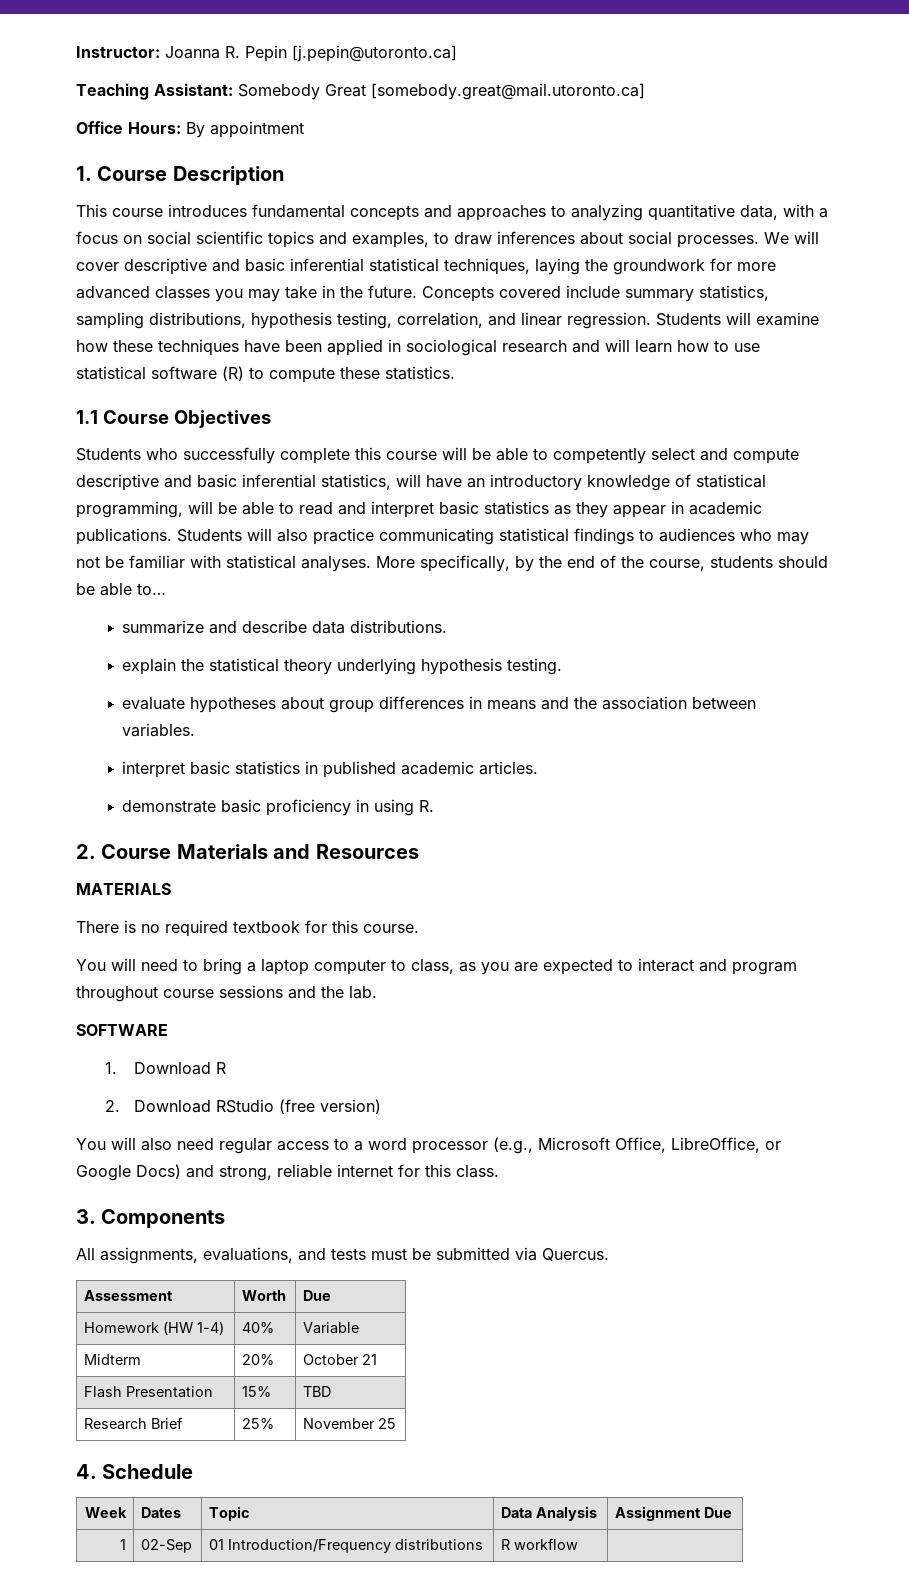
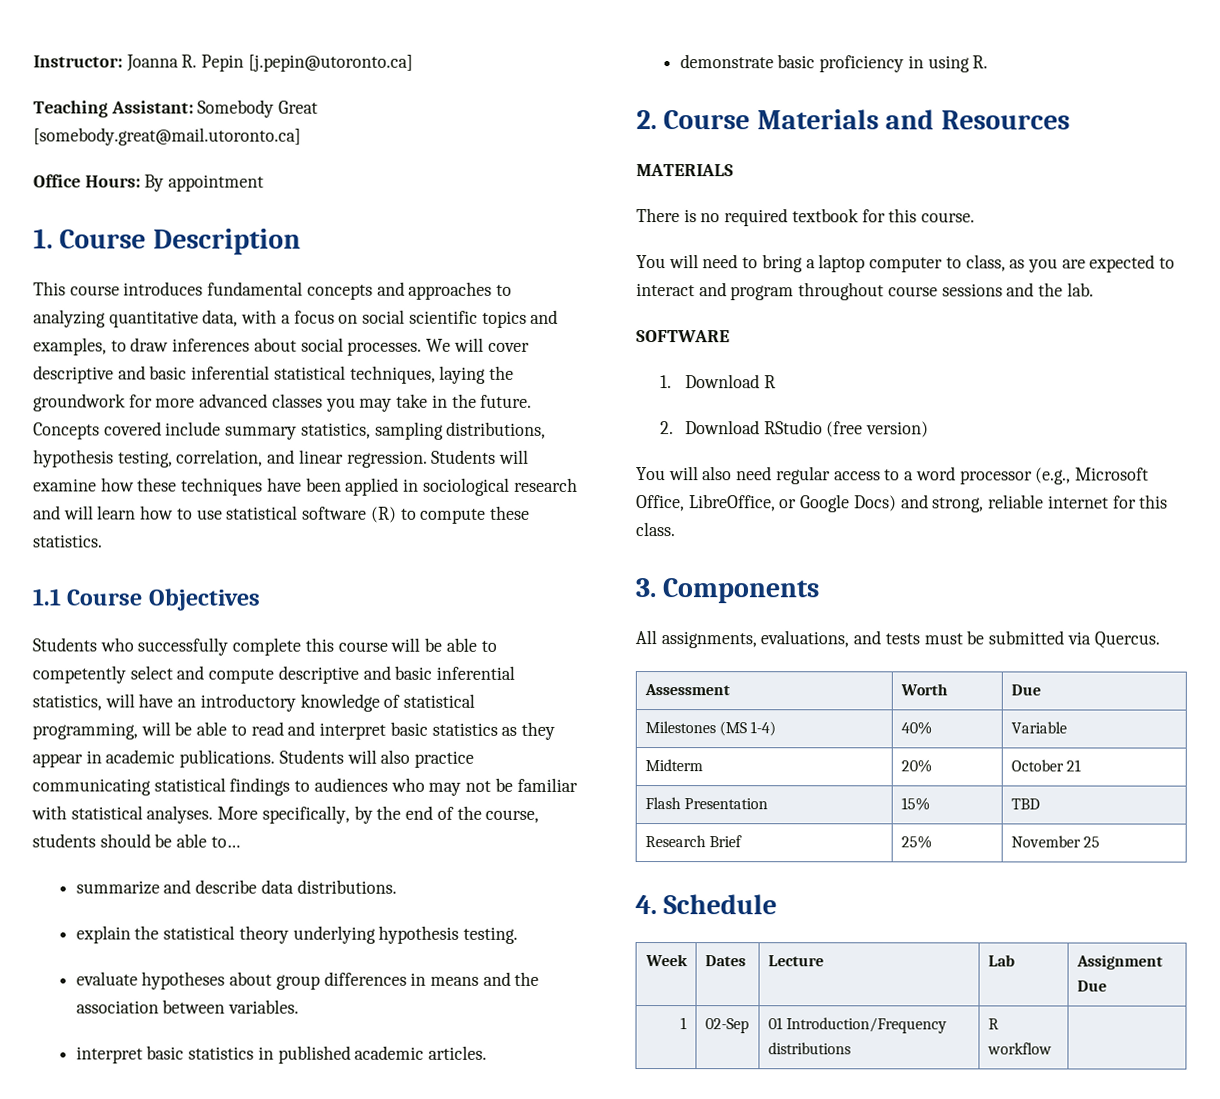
- Homework (HW 1-4) | 40% | Variable
+ Milestones (MS 1-4) | 40% | Variable
- Week | Dates | Topic | Data Analysis | Assignment Due
+ Week | Dates | Lecture | Lab | Assignment Due

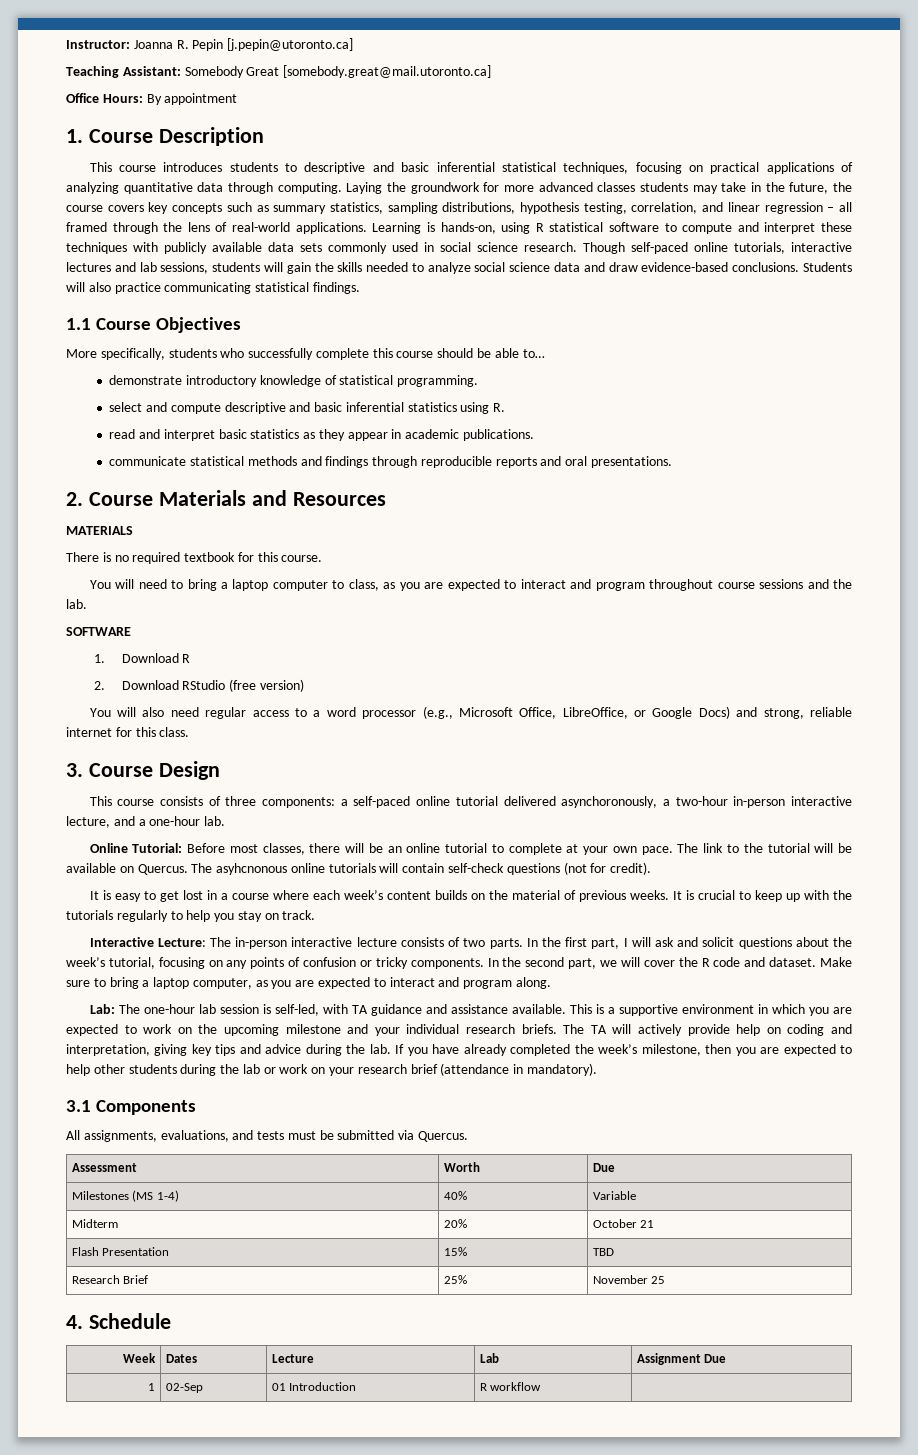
- This course introduces fundamental concepts and approaches to analyzing quantitative data, with a focus on social scientific topics and examples, to draw inferences about social processes. We will cover descriptive and basic inferential statistical techniques, laying the groundwork for more advanced classes you may take in the future. Concepts covered include summary statistics, sampling distributions, hypothesis testing, correlation, and linear regression. Students will examine how these techniques have been applied in sociological research and will learn how to use statistical software (R) to compute these statistics.
+ This course introduces students to descriptive and basic inferential statistical techniques, focusing on practical applications of analyzing quantitative data through computing. Laying the groundwork for more advanced classes students may take in the future, the course covers key concepts such as summary statistics, sampling distributions, hypothesis testing, correlation, and linear regression – all framed through the lens of real-world applications. Learning is hands-on, using R statistical software to compute and interpret these techniques with publicly available data sets commonly used in social science research. Though self-paced online tutorials, interactive lectures and lab sessions, students will gain the skills needed to analyze social science data and draw evidence-based conclusions. Students will also practice communicating statistical findings.
- Students who successfully complete this course will be able to competently select and compute descriptive and basic inferential statistics, will have an introductory knowledge of statistical programming, will be able to read and interpret basic statistics as they appear in academic publications. Students will also practice communicating statistical findings to audiences who may not be familiar with statistical analyses. More specifically, by the end of the course, students should be able to…
- summarize and describe data distributions.
- explain the statistical theory underlying hypothesis testing.
- evaluate hypotheses about group differences in means and the association between variables.
- interpret basic statistics in published academic articles.
- demonstrate basic proficiency in using R.
+ More specifically, students who successfully complete this course should be able to…
+ demonstrate introductory knowledge of statistical programming.
+ select and compute descriptive and basic inferential statistics using R.
+ read and interpret basic statistics as they appear in academic publications.
+ communicate statistical methods and findings through reproducible reports and oral presentations.
- 3. Components
+ 3. Course Design
+ This course consists of three components: a self-paced online tutorial delivered asynchoronously, a two-hour in-person interactive lecture, and a one-hour lab.
+ Online Tutorial: Before most classes, there will be an online tutorial to complete at your own pace. The link to the tutorial will be available on Quercus. The asyhcnonous online tutorials will contain self-check questions (not for credit).
+ It is easy to get lost in a course where each week’s content builds on the material of previous weeks. It is crucial to keep up with the tutorials regularly to help you stay on track.
+ Interactive Lecture: The in-person interactive lecture consists of two parts. In the first part, I will ask and solicit questions about the week’s tutorial, focusing on any points of confusion or tricky components. In the second part, we will cover the R code and dataset. Make sure to bring a laptop computer, as you are expected to interact and program along.
+ Lab: The one-hour lab session is self-led, with TA guidance and assistance available. This is a supportive environment in which you are expected to work on the upcoming milestone and your individual research briefs. The TA will actively provide help on coding and interpretation, giving key tips and advice during the lab. If you have already completed the week’s milestone, then you are expected to help other students during the lab or work on your research brief (attendance in mandatory).
+ 3.1 Components
- 1 | 02-Sep | 01 Introduction/Frequency distributions | R workflow |
+ 1 | 02-Sep | 01 Introduction | R workflow |

